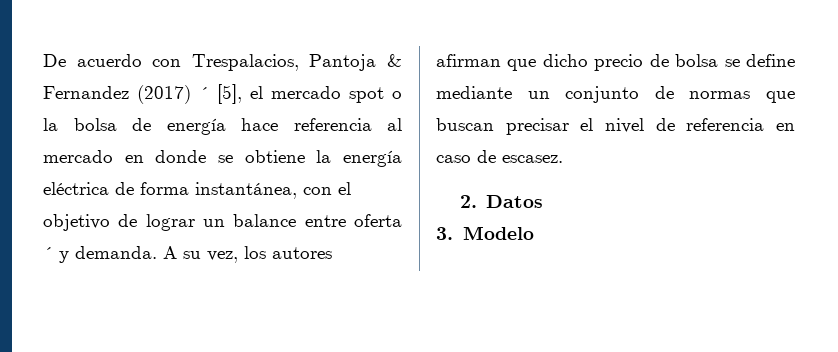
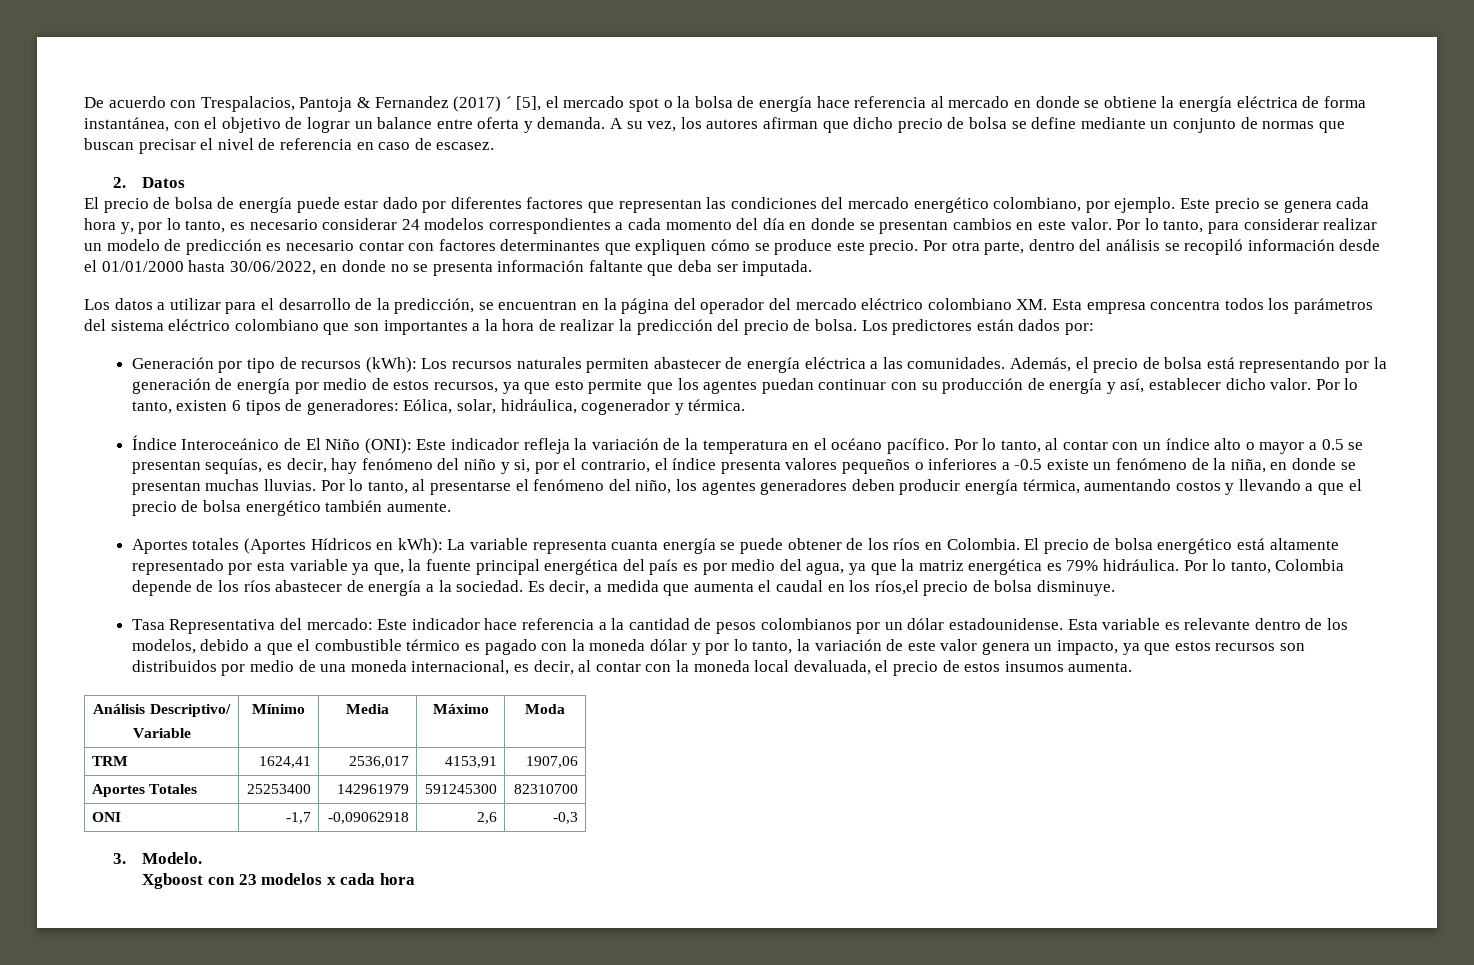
- De acuerdo con Trespalacios, Pantoja & Fernandez (2017) ´ [5], el mercado spot o la bolsa de energía hace referencia al mercado en donde se obtiene la energía eléctrica de forma instantánea, con el objetivo de lograr un balance entre oferta ´ y demanda.
+ De acuerdo con Trespalacios, Pantoja & Fernandez (2017) ´ [5], el mercado spot o la bolsa de energía hace referencia al mercado en donde se obtiene la energía eléctrica de forma instantánea, con el objetivo de lograr un balance entre oferta y demanda.
- 3. Modelo
+ El precio de bolsa de energía puede estar dado por diferentes factores que representan las condiciones del mercado energético colombiano, por ejemplo. Este precio se genera cada hora y, por lo tanto, es necesario considerar 24 modelos correspondientes a cada momento del día en donde se presentan cambios en este valor. Por lo tanto, para considerar realizar un modelo de predicción es necesario contar con factores determinantes que expliquen cómo se produce este precio. Por otra parte, dentro del análisis se recopiló información desde el 01/01/2000 hasta 30/06/2022, en donde no se presenta información faltante que deba ser imputada.
+ Los datos a utilizar para el desarrollo de la predicción, se encuentran en la página del operador del mercado eléctrico colombiano XM. Esta empresa concentra todos los parámetros del sistema eléctrico colombiano que son importantes a la hora de realizar la predicción del precio de bolsa. Los predictores están dados por:
+ Generación por tipo de recursos (kWh): Los recursos naturales permiten abastecer de energía eléctrica a las comunidades. Además, el precio de bolsa está representando por la generación de energía por medio de estos recursos, ya que esto permite que los agentes puedan continuar con su producción de energía y así, establecer dicho valor. Por lo tanto, existen 6 tipos de generadores: Eólica, solar, hidráulica, cogenerador y térmica.
+ Índice Interoceánico de El Niño (ONI): Este indicador refleja la variación de la temperatura en el océano pacífico. Por lo tanto, al contar con un índice alto o mayor a 0.5 se presentan sequías, es decir, hay fenómeno del niño y si, por el contrario, el índice presenta valores pequeños o inferiores a -0.5 existe un fenómeno de la niña, en donde se presentan muchas lluvias. Por lo tanto, al presentarse el fenómeno del niño, los agentes generadores deben producir energía térmica, aumentando costos y llevando a que el precio de bolsa energético también aumente.
+ Aportes totales (Aportes Hídricos en kWh): La variable representa cuanta energía se puede obtener de los ríos en Colombia. El precio de bolsa energético está altamente representado por esta variable ya que, la fuente principal energética del país es por medio del agua, ya que la matriz energética es 79% hidráulica. Por lo tanto, Colombia depende de los ríos abastecer de energía a la sociedad. Es decir, a medida que aumenta el caudal en los ríos,el precio de bolsa disminuye.
+ Tasa Representativa del mercado: Este indicador hace referencia a la cantidad de pesos colombianos por un dólar estadounidense. Esta variable es relevante dentro de los modelos, debido a que el combustible térmico es pagado con la moneda dólar y por lo tanto, la variación de este valor genera un impacto, ya que estos recursos son distribuidos por medio de una moneda internacional, es decir, al contar con la moneda local devaluada, el precio de estos insumos aumenta.
+ Análisis Descriptivo/
+ Variable | Mínimo | Media | Máximo | Moda
+ TRM | 1624,41 | 2536,017 | 4153,91 | 1907,06
+ Aportes Totales | 25253400 | 142961979 | 591245300 | 82310700
+ ONI | -1,7 | -0,09062918 | 2,6 | -0,3
+ 3. Modelo.
+ Xgboost con 23 modelos x cada hora

